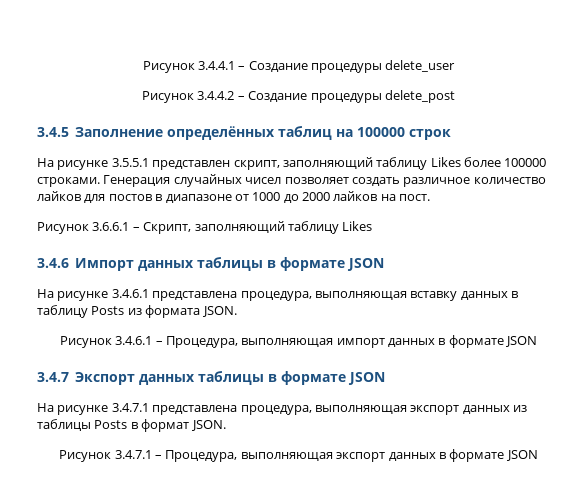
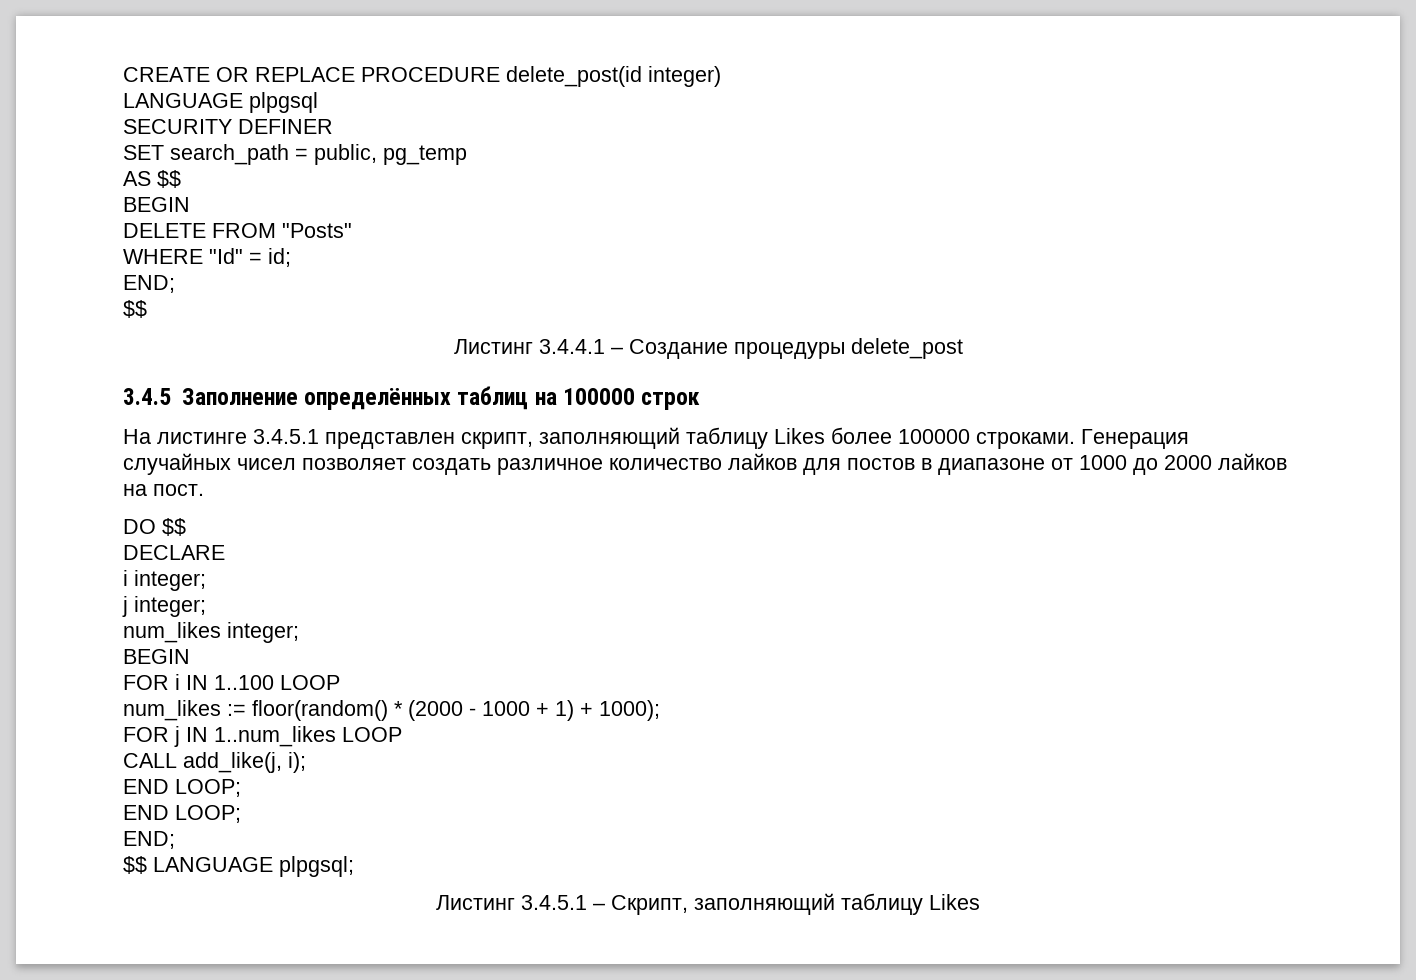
- Рисунок 3.4.4.1 – Создание процедуры delete_user
- Рисунок 3.4.4.2 – Создание процедуры delete_post
+ CREATE OR REPLACE PROCEDURE delete_post(id integer)
+ LANGUAGE plpgsql
+ SECURITY DEFINER
+ SET search_path = public, pg_temp
+ AS $$
+ BEGIN
+ DELETE FROM "Posts"
+ WHERE "Id" = id;
+ END;
+ $$
+ Листинг 3.4.4.1 – Создание процедуры delete_post
- На рисунке 3.5.5.1 представлен скрипт, заполняющий таблицу Likes более 100000 строками.
+ На листинге 3.4.5.1 представлен скрипт, заполняющий таблицу Likes более 100000 строками.
- Рисунок 3.6.6.1 – Скрипт, заполняющий таблицу Likes
+ DO $$
+ DECLARE
+ i integer;
+ j integer;
+ num_likes integer;
+ BEGIN
+ FOR i IN 1..100 LOOP
+ num_likes := floor(random() * (2000 - 1000 + 1) + 1000);
+ FOR j IN 1..num_likes LOOP
+ CALL add_like(j, i);
+ END LOOP;
+ END LOOP;
+ END;
+ $$ LANGUAGE plpgsql;
+ Листинг 3.4.5.1 – Скрипт, заполняющий таблицу Likes
- 3.4.6 Импорт данных таблицы в формате JSON
- На рисунке 3.4.6.1 представлена процедура, выполняющая вставку данных в таблицу Posts из формата JSON.
- Рисунок 3.4.6.1 – Процедура, выполняющая импорт данных в формате JSON
- 3.4.7 Экспорт данных таблицы в формате JSON
- На рисунке 3.4.7.1 представлена процедура, выполняющая экспорт данных из таблицы Posts в формат JSON.
- Рисунок 3.4.7.1 – Процедура, выполняющая экспорт данных в формате JSON

